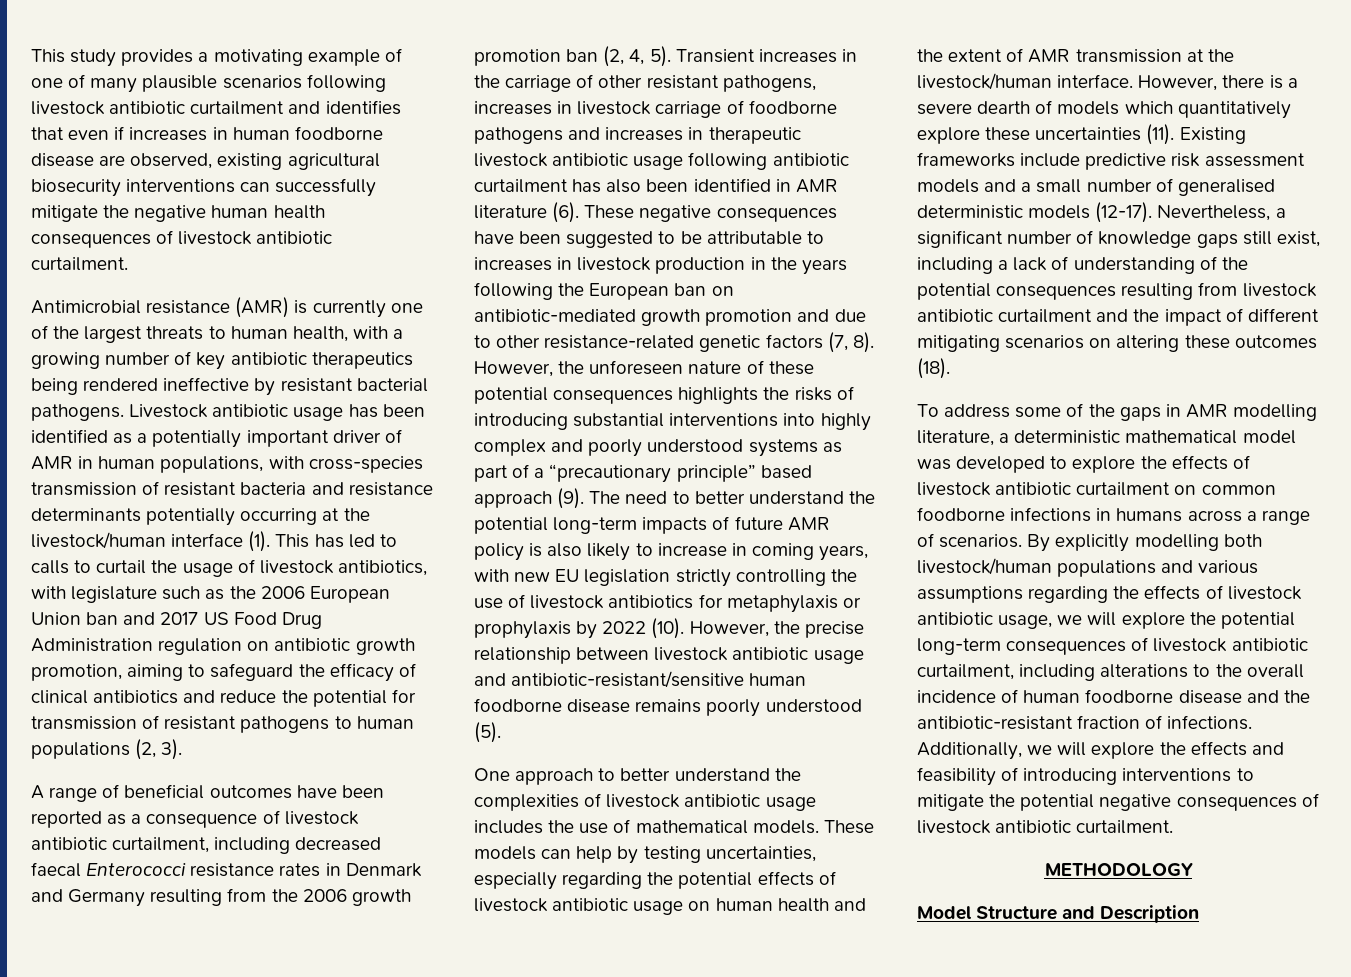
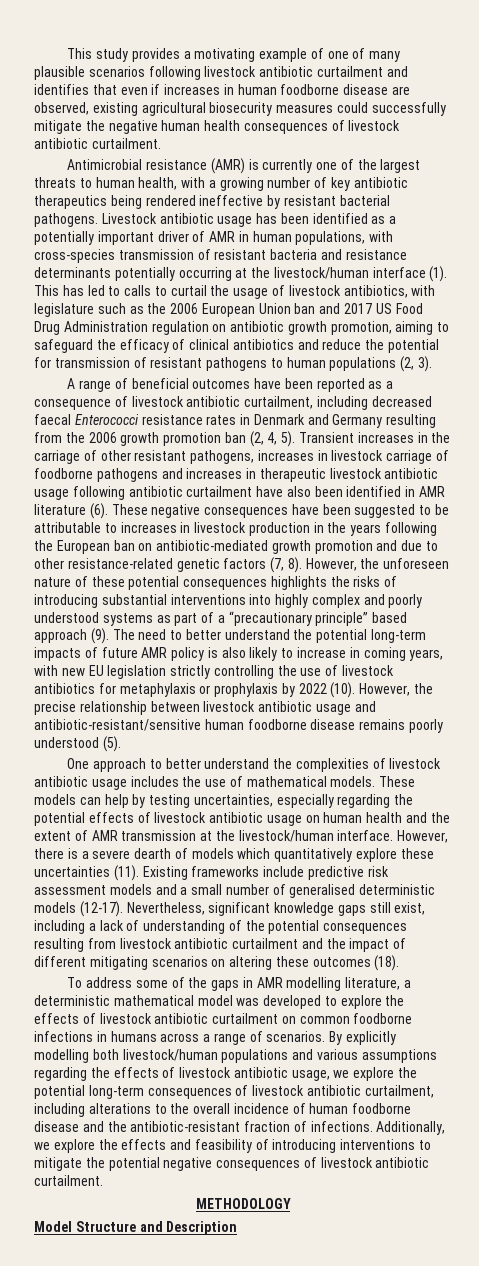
- This study provides a motivating example of one of many plausible scenarios following livestock antibiotic curtailment and identifies that even if increases in human foodborne disease are observed, existing agricultural biosecurity interventions can successfully mitigate the negative human health consequences of livestock antibiotic curtailment.
+ This study provides a motivating example of one of many plausible scenarios following livestock antibiotic curtailment and identifies that even if increases in human foodborne disease are observed, existing agricultural biosecurity measures could successfully mitigate the negative human health consequences of livestock antibiotic curtailment.
- Transient increases in the carriage of other resistant pathogens, increases in livestock carriage of foodborne pathogens and increases in therapeutic livestock antibiotic usage following antibiotic curtailment has also been identified in AMR literature (6).
+ Transient increases in the carriage of other resistant pathogens, increases in livestock carriage of foodborne pathogens and increases in therapeutic livestock antibiotic usage following antibiotic curtailment have also been identified in AMR literature (6).
- Nevertheless, a significant number of knowledge gaps still exist, including a lack of understanding of the potential consequences resulting from livestock antibiotic curtailment and the impact of different mitigating scenarios on altering these outcomes (18).
+ Nevertheless, significant knowledge gaps still exist, including a lack of understanding of the potential consequences resulting from livestock antibiotic curtailment and the impact of different mitigating scenarios on altering these outcomes (18).
- By explicitly modelling both livestock/human populations and various assumptions regarding the effects of livestock antibiotic usage, we will explore the potential long-term consequences of livestock antibiotic curtailment, including alterations to the overall incidence of human foodborne disease and the antibiotic-resistant fraction of infections.
+ By explicitly modelling both livestock/human populations and various assumptions regarding the effects of livestock antibiotic usage, we explore the potential long-term consequences of livestock antibiotic curtailment, including alterations to the overall incidence of human foodborne disease and the antibiotic-resistant fraction of infections.
- Additionally, we will explore the effects and feasibility of introducing interventions to mitigate the potential negative consequences of livestock antibiotic curtailment.
+ Additionally, we explore the effects and feasibility of introducing interventions to mitigate the potential negative consequences of livestock antibiotic curtailment.

